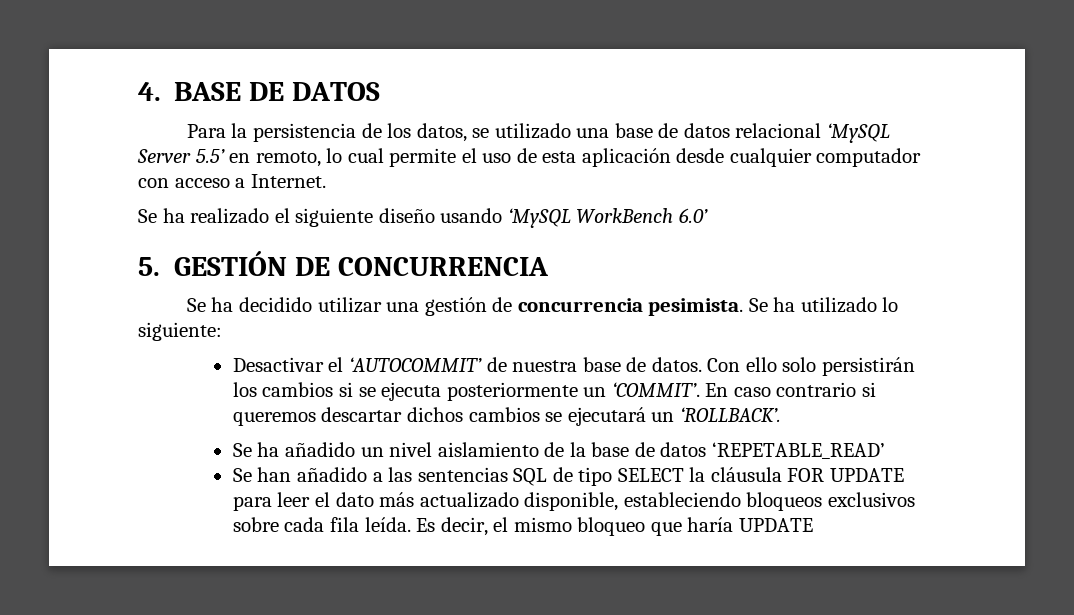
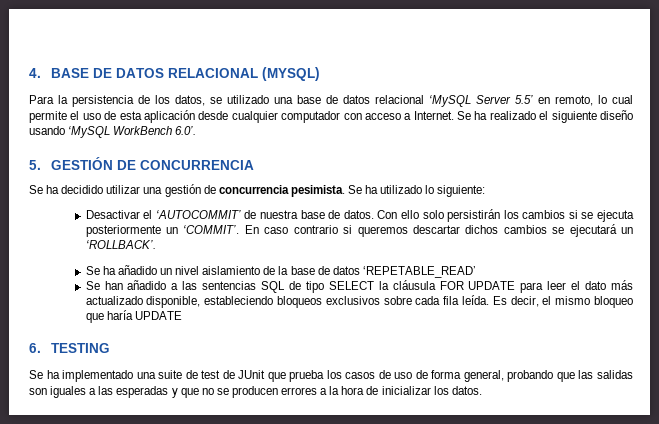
- 4. BASE DE DATOS
+ 4. BASE DE DATOS RELACIONAL (MYSQL)
- Para la persistencia de los datos, se utilizado una base de datos relacional ‘MySQL Server 5.5’ en remoto, lo cual permite el uso de esta aplicación desde cualquier computador con acceso a Internet.
- Se ha realizado el siguiente diseño usando ‘MySQL WorkBench 6.0’
+ Para la persistencia de los datos, se utilizado una base de datos relacional ‘MySQL Server 5.5’ en remoto, lo cual permite el uso de esta aplicación desde cualquier computador con acceso a Internet. Se ha realizado el siguiente diseño usando ‘MySQL WorkBench 6.0’.
+ 6. TESTING
+ Se ha implementado una suite de test de JUnit que prueba los casos de uso de forma general, probando que las salidas son iguales a las esperadas y que no se producen errores a la hora de inicializar los datos.

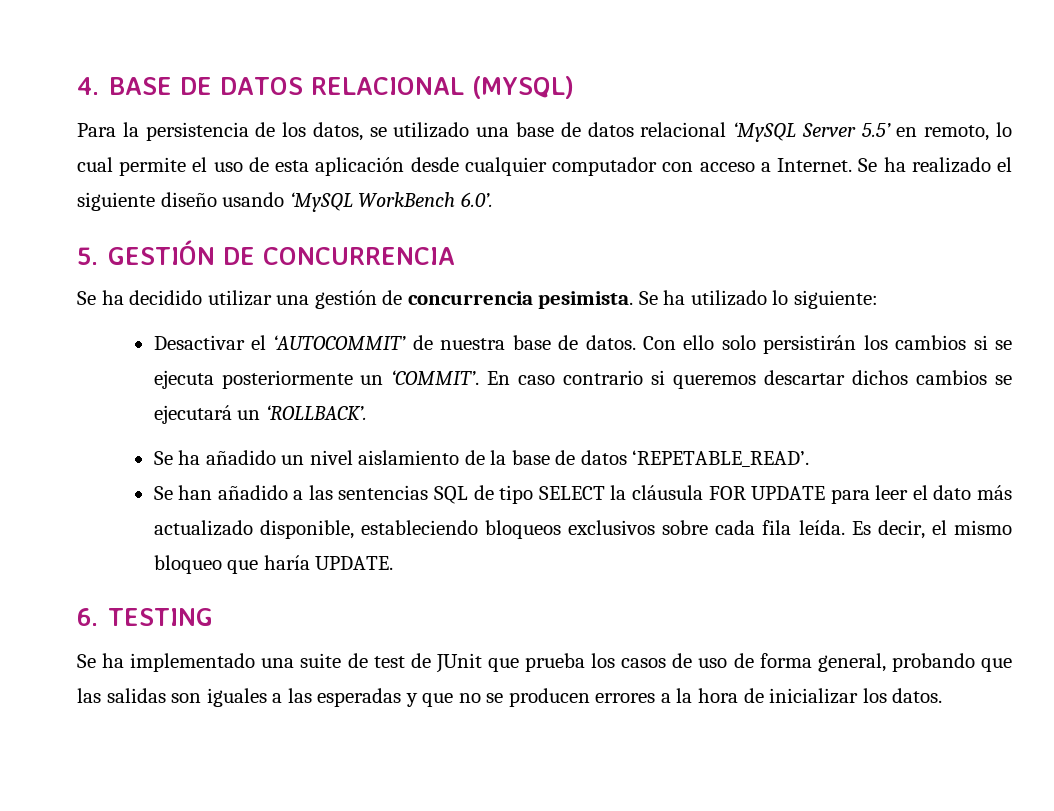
- Se ha añadido un nivel aislamiento de la base de datos ‘REPETABLE_READ’
+ Se ha añadido un nivel aislamiento de la base de datos ‘REPETABLE_READ’.
- Es decir, el mismo bloqueo que haría UPDATE
+ Es decir, el mismo bloqueo que haría UPDATE.

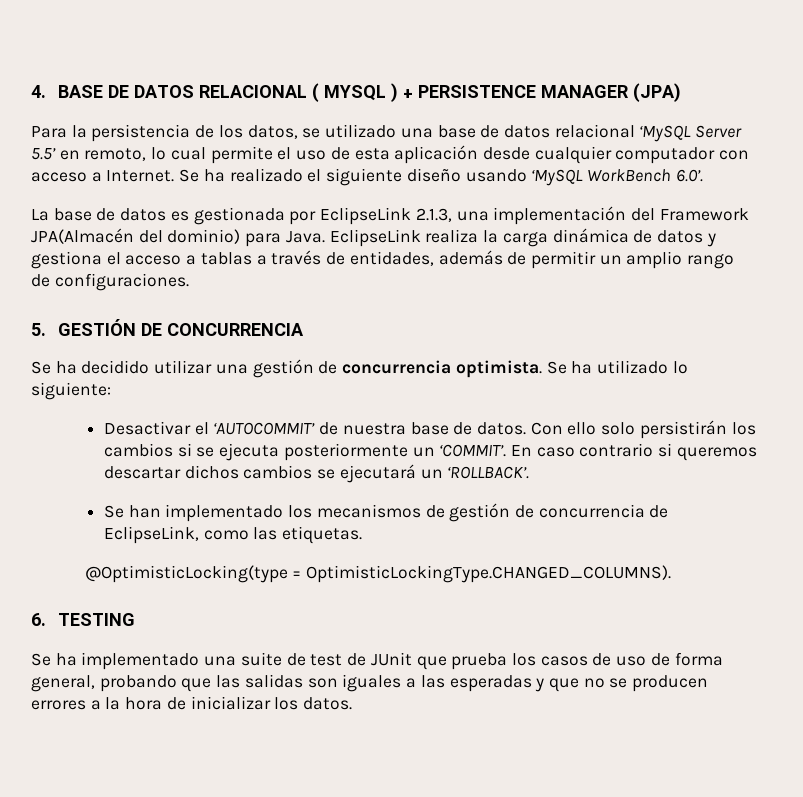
- 4. BASE DE DATOS RELACIONAL (MYSQL)
+ 4. BASE DE DATOS RELACIONAL ( MYSQL ) + PERSISTENCE MANAGER (JPA)
+ La base de datos es gestionada por EclipseLink 2.1.3, una implementación del Framework JPA(Almacén del dominio) para Java. EclipseLink realiza la carga dinámica de datos y gestiona el acceso a tablas a través de entidades, además de permitir un amplio rango de configuraciones.
- Se ha decidido utilizar una gestión de concurrencia pesimista.
+ Se ha decidido utilizar una gestión de concurrencia optimista.
- Se ha añadido un nivel aislamiento de la base de datos ‘REPETABLE_READ’.
- Se han añadido a las sentencias SQL de tipo SELECT la cláusula FOR UPDATE para leer el dato más actualizado disponible, estableciendo bloqueos exclusivos sobre cada fila leída. Es decir, el mismo bloqueo que haría UPDATE.
+ Se han implementado los mecanismos de gestión de concurrencia de EclipseLink, como las etiquetas.
+ @OptimisticLocking(type = OptimisticLockingType.CHANGED_COLUMNS).

